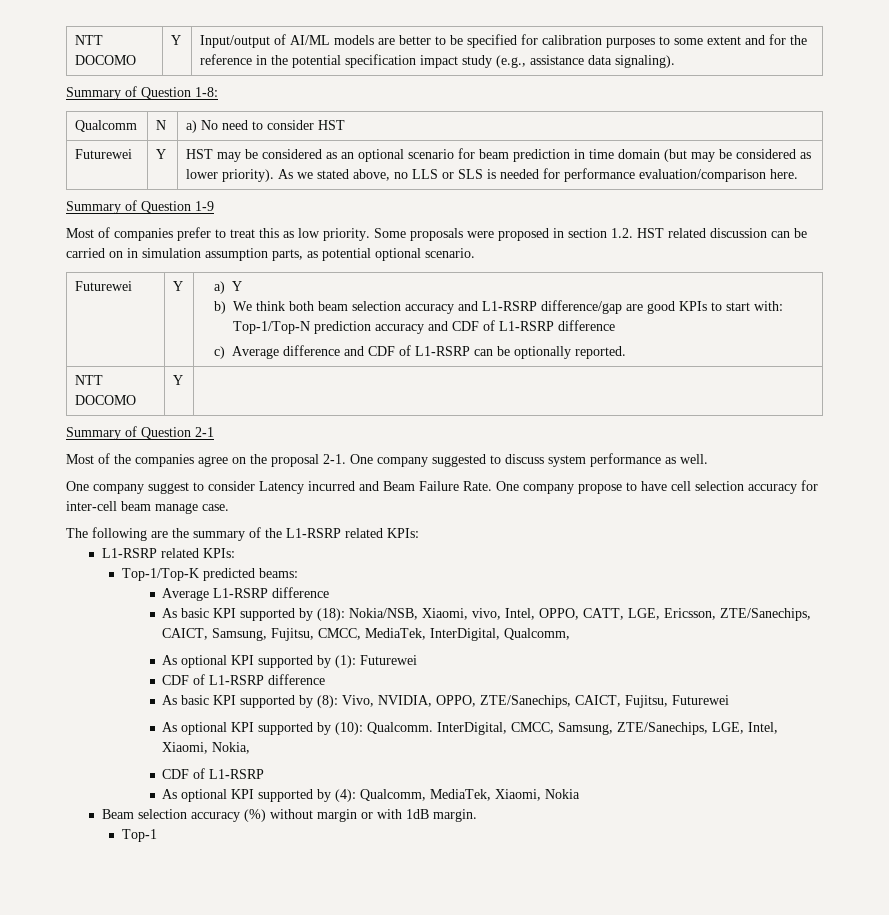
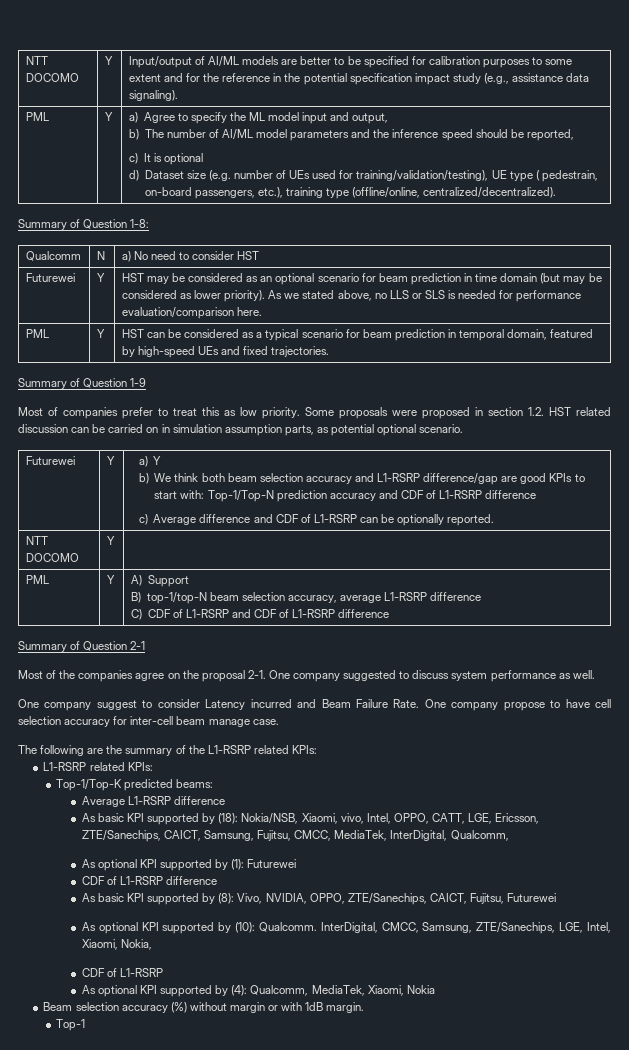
+ PML | Y | a) Agree to specify the ML model input and output,
+ b) The number of AI/ML model parameters and the inference speed should be reported,
+ c) It is optional
+ d) Dataset size (e.g. number of UEs used for training/validation/testing), UE type ( pedestrain, on-board passengers, etc.), training type (offline/online, centralized/decentralized).
+ PML | Y | HST can be considered as a typical scenario for beam prediction in temporal domain, featured by high-speed UEs and fixed trajectories.
+ PML | Y | A) Support
+ B) top-1/top-N beam selection accuracy, average L1-RSRP difference
+ C) CDF of L1-RSRP and CDF of L1-RSRP difference

